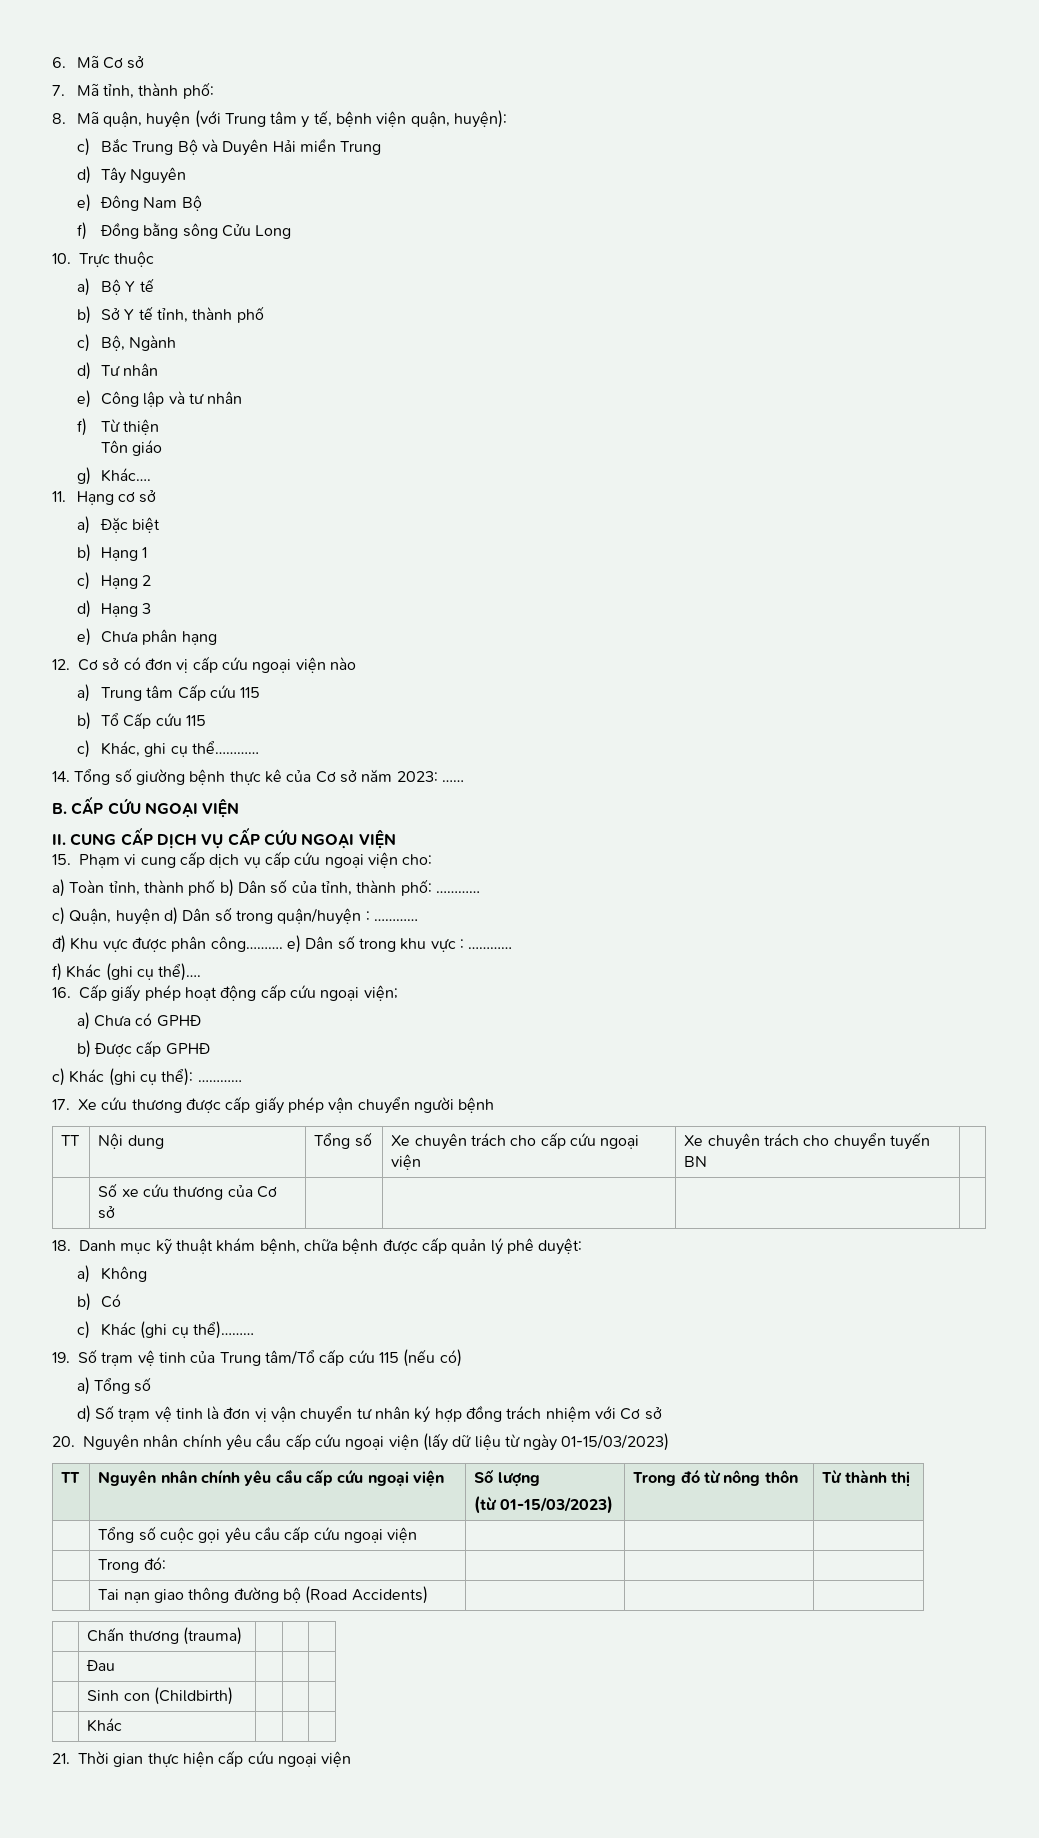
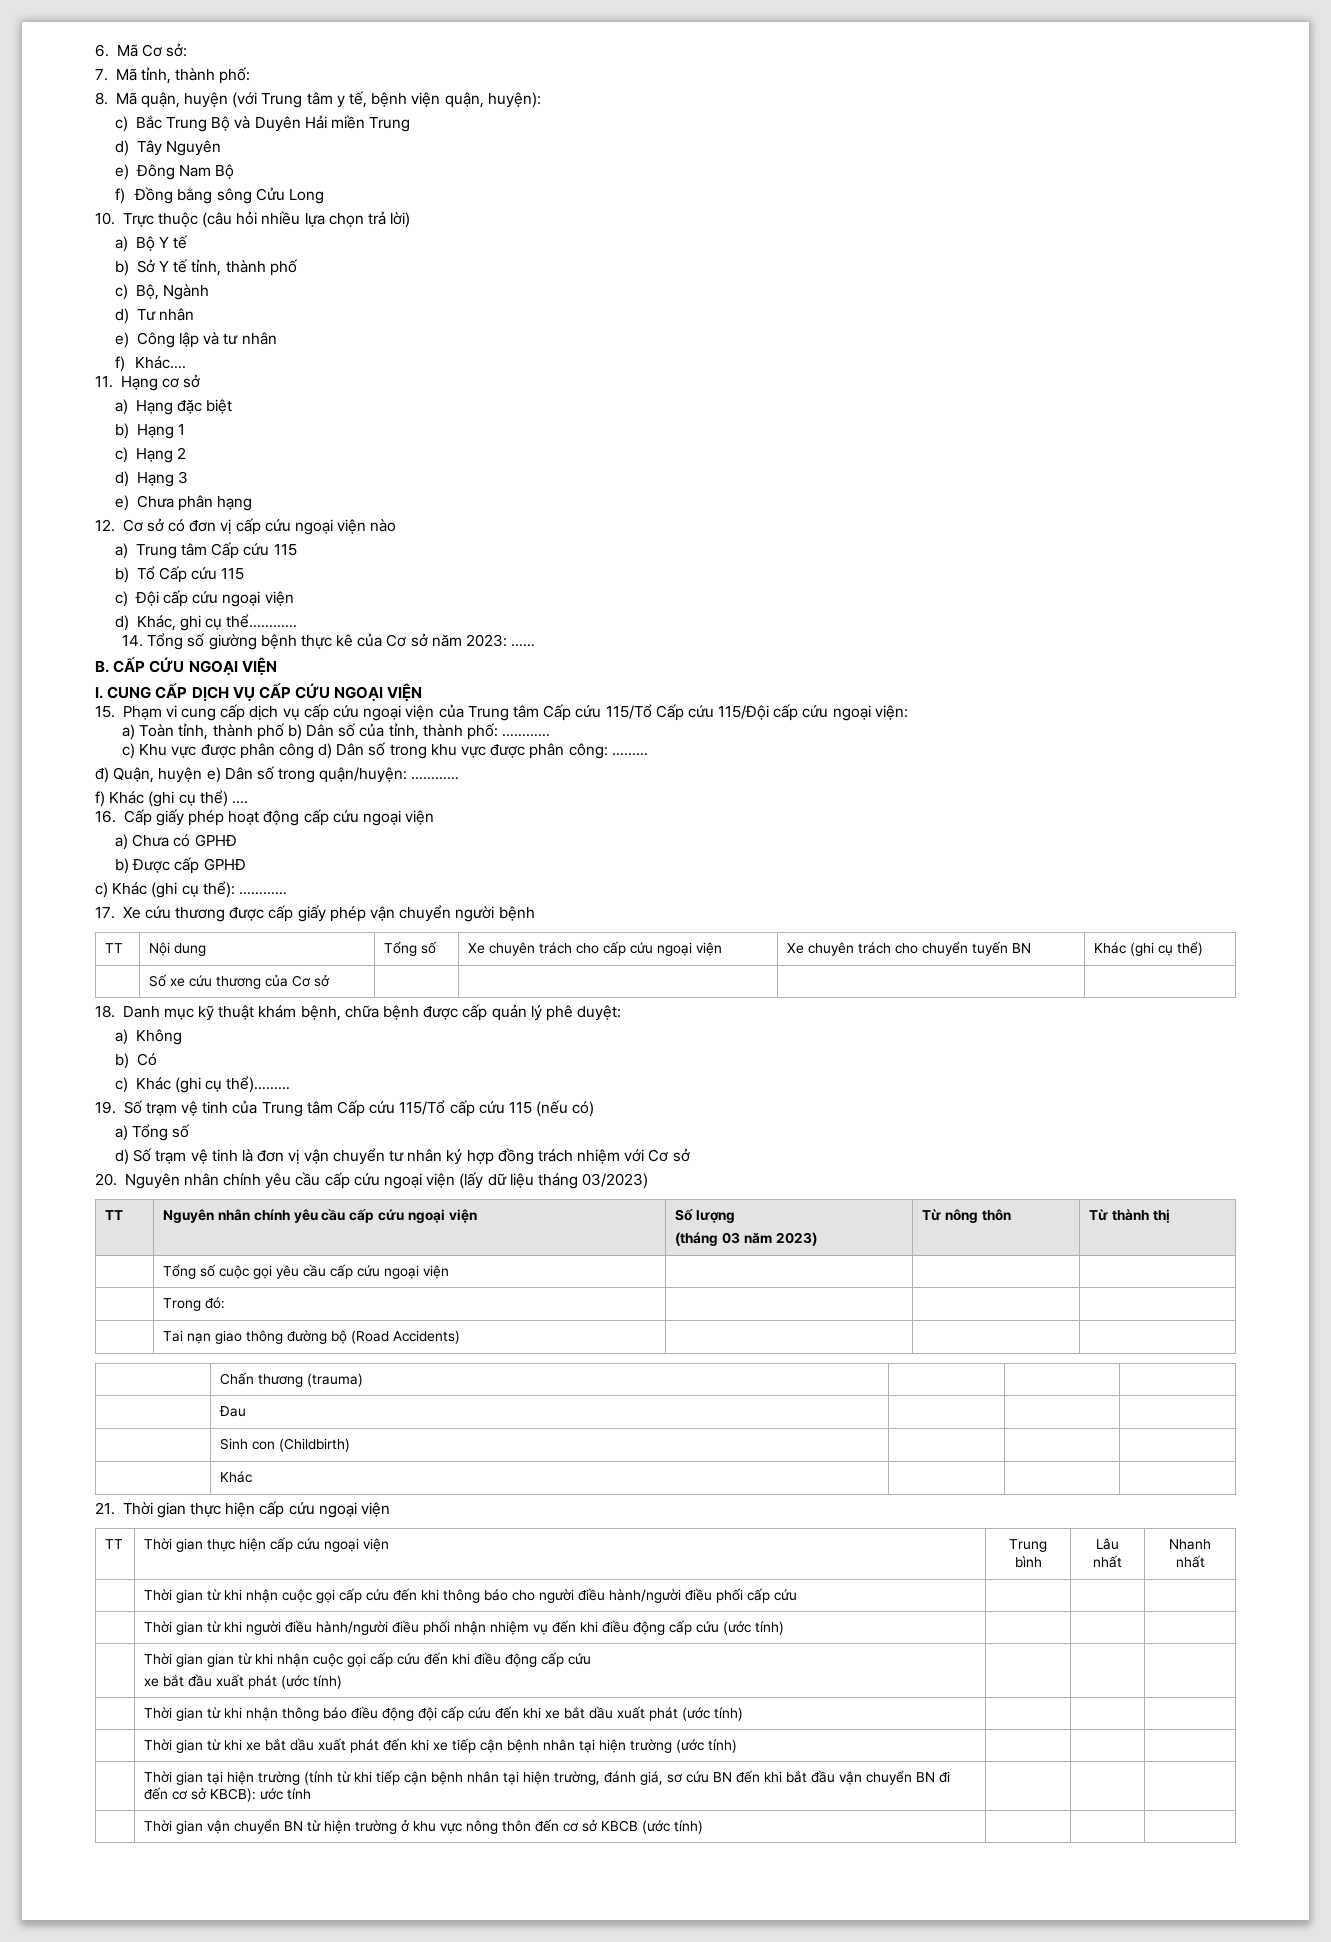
- 6. Mã Cơ sở
+ 6. Mã Cơ sở:
- 10. Trực thuộc
+ 10. Trực thuộc (câu hỏi nhiều lựa chọn trả lời)
- f) Từ thiện
- Tôn giáo
- g) Khác….
+ f) Khác….
- a) Đặc biệt
+ a) Hạng đặc biệt
- c) Khác, ghi cụ thể…………
+ c) Đội cấp cứu ngoại viện
+ d) Khác, ghi cụ thể…………
- II. CUNG CẤP DỊCH VỤ CẤP CỨU NGOẠI VIỆN
+ I. CUNG CẤP DỊCH VỤ CẤP CỨU NGOẠI VIỆN
- 15. Phạm vi cung cấp dịch vụ cấp cứu ngoại viện cho:
+ 15. Phạm vi cung cấp dịch vụ cấp cứu ngoại viện của Trung tâm Cấp cứu 115/Tổ Cấp cứu 115/Đội cấp cứu ngoại viện:
- c) Quận, huyện d) Dân số trong quận/huyện : …………
- đ) Khu vực được phân công………. e) Dân số trong khu vực : …………
+ c) Khu vực được phân công d) Dân số trong khu vực được phân công: ………
+ đ) Quận, huyện e) Dân số trong quận/huyện: …………
- f) Khác (ghi cụ thể)….
+ f) Khác (ghi cụ thể) ….
- 16. Cấp giấy phép hoạt động cấp cứu ngoại viện;
+ 16. Cấp giấy phép hoạt động cấp cứu ngoại viện
- TT | Nội dung | Tổng số | Xe chuyên trách cho cấp cứu ngoại viện | Xe chuyên trách cho chuyển tuyến BN |
+ TT | Nội dung | Tổng số | Xe chuyên trách cho cấp cứu ngoại viện | Xe chuyên trách cho chuyển tuyến BN | Khác (ghi cụ thể)
- 19. Số trạm vệ tinh của Trung tâm/Tổ cấp cứu 115 (nếu có)
+ 19. Số trạm vệ tinh của Trung tâm Cấp cứu 115/Tổ cấp cứu 115 (nếu có)
- 20. Nguyên nhân chính yêu cầu cấp cứu ngoại viện (lấy dữ liệu từ ngày 01-15/03/2023)
+ 20. Nguyên nhân chính yêu cầu cấp cứu ngoại viện (lấy dữ liệu tháng 03/2023)
  TT | Nguyên nhân chính yêu cầu cấp cứu ngoại viện | Số lượng
- (từ 01-15/03/2023) | Trong đó từ nông thôn | Từ thành thị
+ (tháng 03 năm 2023) | Từ nông thôn | Từ thành thị
+ TT | Thời gian thực hiện cấp cứu ngoại viện | Trung bình | Lâu nhất | Nhanh nhất
+ | Thời gian từ khi nhận cuộc gọi cấp cứu đến khi thông báo cho người điều hành/người điều phối cấp cứu | | |
+ | Thời gian từ khi người điều hành/người điều phối nhận nhiệm vụ đến khi điều động cấp cứu (ước tính) | | |
+ | Thời gian gian từ khi nhận cuộc gọi cấp cứu đến khi điều động cấp cứu
+ xe bắt đầu xuất phát (ước tính) | | |
+ | Thời gian từ khi nhận thông báo điều động đội cấp cứu đến khi xe bắt dầu xuất phát (ước tính) | | |
+ | Thời gian từ khi xe bắt dầu xuất phát đến khi xe tiếp cận bệnh nhân tại hiện trường (ước tính) | | |
+ | Thời gian tại hiện trường (tính từ khi tiếp cận bệnh nhân tại hiện trường, đánh giá, sơ cứu BN đến khi bắt đầu vận chuyển BN đi đến cơ sở KBCB): ước tính | | |
+ | Thời gian vận chuyển BN từ hiện trường ở khu vực nông thôn đến cơ sở KBCB (ước tính) | | |

